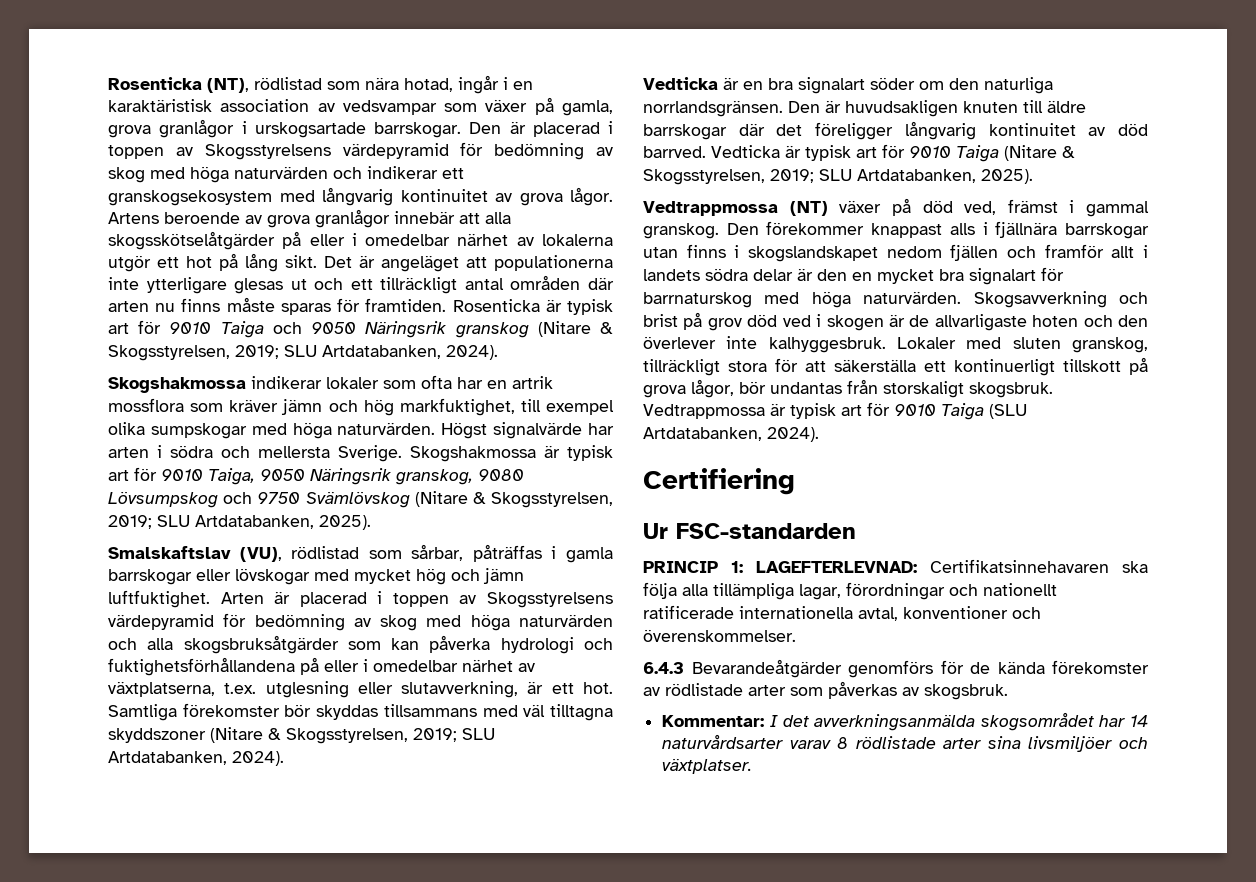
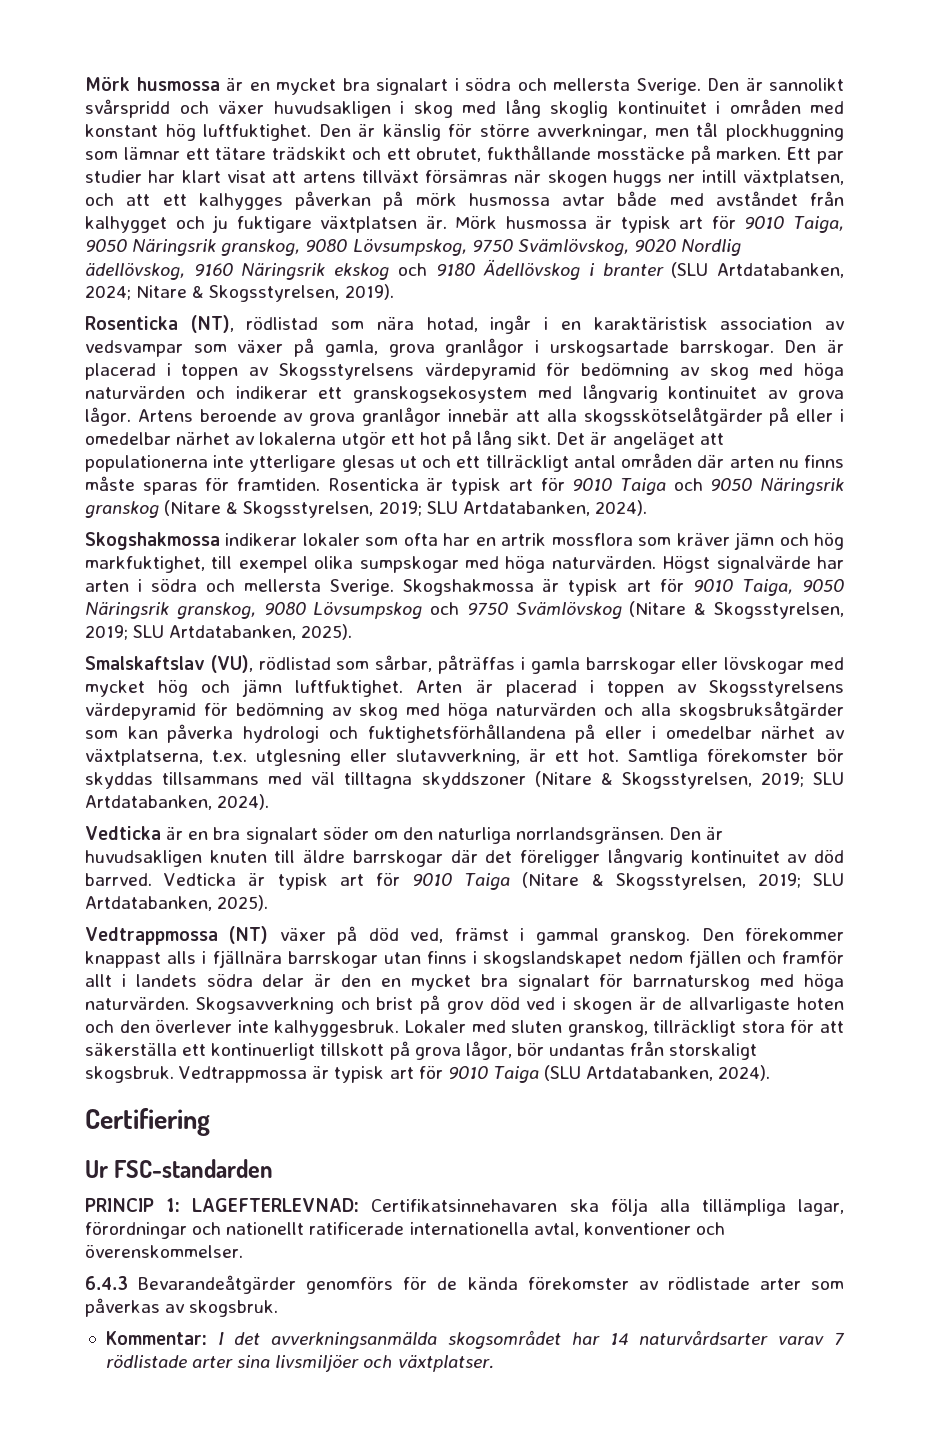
+ Mörk husmossa är en mycket bra signalart i södra och mellersta Sverige. Den är sannolikt svårspridd och växer huvudsakligen i skog med lång skoglig kontinuitet i områden med konstant hög luftfuktighet. Den är känslig för större avverkningar, men tål plockhuggning som lämnar ett tätare trädskikt och ett obrutet, fukthållande mosstäcke på marken. Ett par studier har klart visat att artens tillväxt försämras när skogen huggs ner intill växtplatsen, och att ett kalhygges påverkan på mörk husmossa avtar både med avståndet från kalhygget och ju fuktigare växtplatsen är. Mörk husmossa är typisk art för 9010 Taiga, 9050 Näringsrik granskog, 9080 Lövsumpskog, 9750 Svämlövskog, 9020 Nordlig ädellövskog, 9160 Näringsrik ekskog och 9180 Ädellövskog i branter (SLU Artdatabanken, 2024; Nitare & Skogsstyrelsen, 2019).
- Kommentar: I det avverkningsanmälda skogsområdet har 14 naturvårdsarter varav 8 rödlistade arter sina livsmiljöer och växtplatser.
+ Kommentar: I det avverkningsanmälda skogsområdet har 14 naturvårdsarter varav 7 rödlistade arter sina livsmiljöer och växtplatser.

